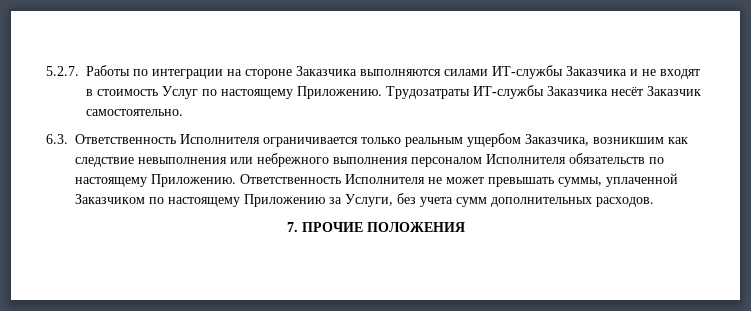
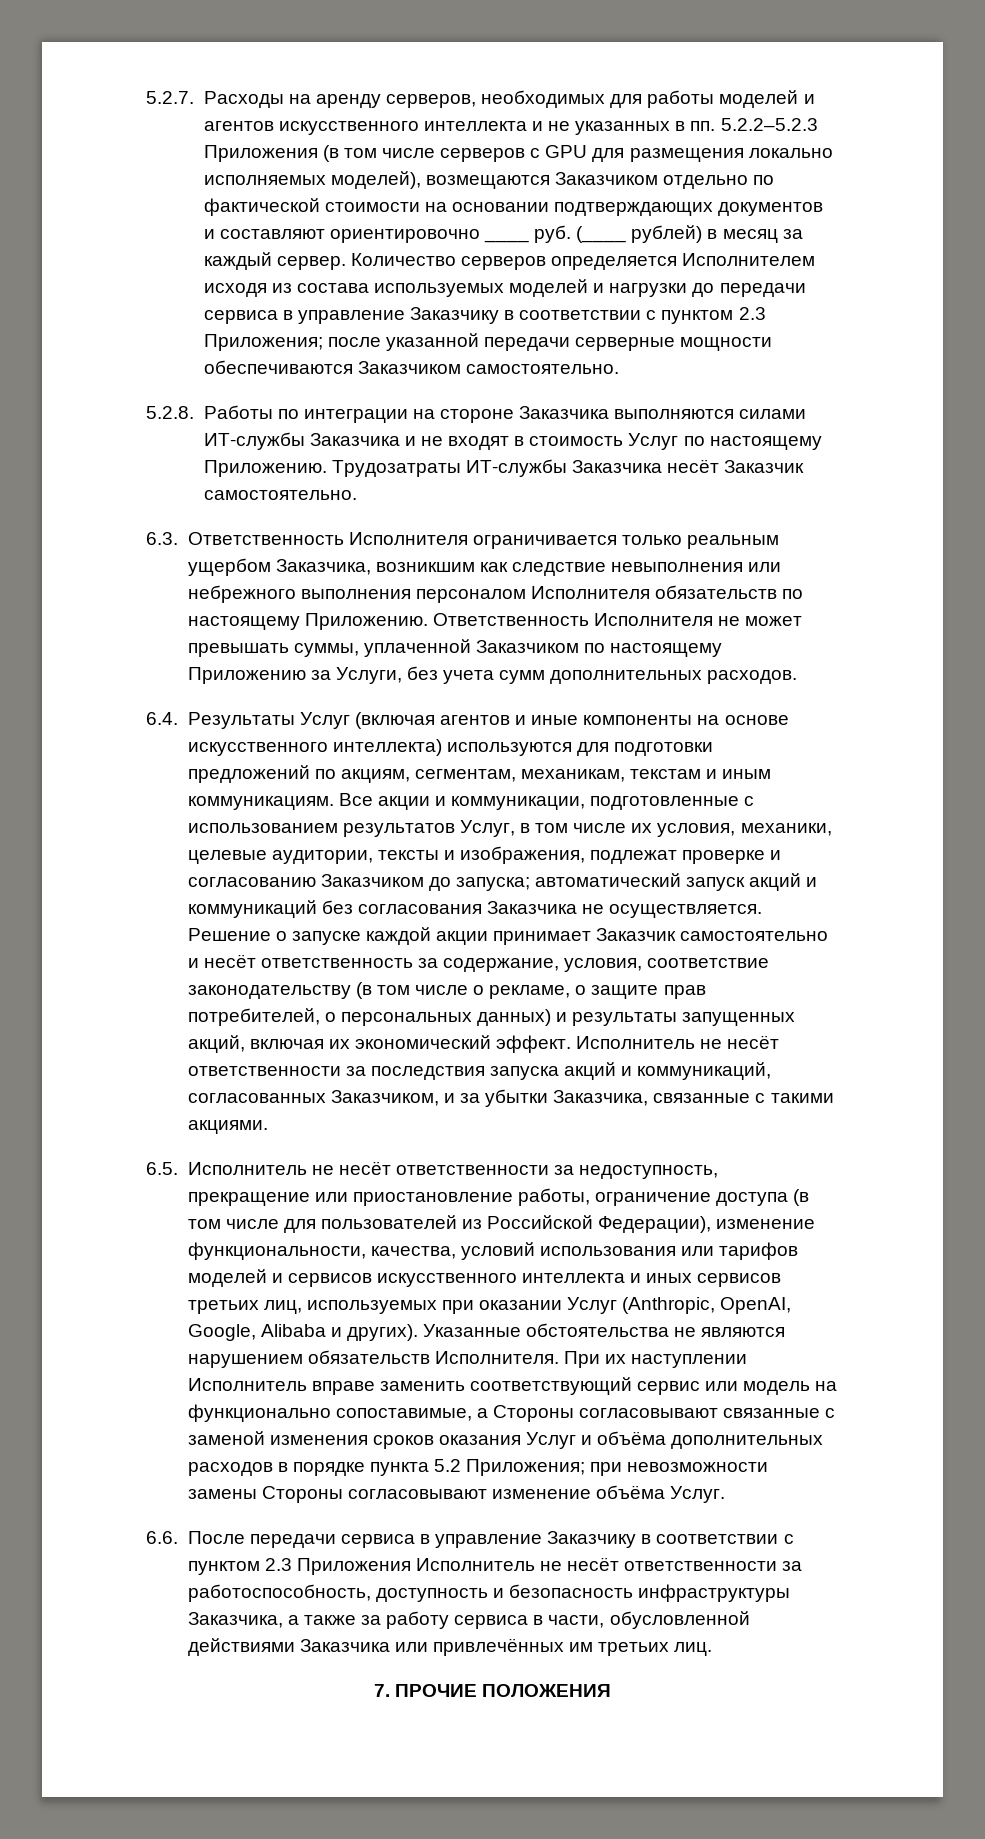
- 5.2.7. Работы по интеграции на стороне Заказчика выполняются силами ИТ-службы Заказчика и не входят в стоимость Услуг по настоящему Приложению.
+ 5.2.7. Расходы на аренду серверов, необходимых для работы моделей и агентов искусственного интеллекта и не указанных в пп. 5.2.2–5.2.3 Приложения (в том числе серверов с GPU для размещения локально исполняемых моделей), возмещаются Заказчиком отдельно по фактической стоимости на основании подтверждающих документов и составляют ориентировочно ____ руб. (____ рублей) в месяц за каждый сервер. Количество серверов определяется Исполнителем исходя из состава используемых моделей и нагрузки до передачи сервиса в управление Заказчику в соответствии с пунктом 2.3 Приложения; после указанной передачи серверные мощности обеспечиваются Заказчиком самостоятельно.
+ 5.2.8. Работы по интеграции на стороне Заказчика выполняются силами ИТ-службы Заказчика и не входят в стоимость Услуг по настоящему Приложению.
+ 6.4. Результаты Услуг (включая агентов и иные компоненты на основе искусственного интеллекта) используются для подготовки предложений по акциям, сегментам, механикам, текстам и иным коммуникациям. Все акции и коммуникации, подготовленные с использованием результатов Услуг, в том числе их условия, механики, целевые аудитории, тексты и изображения, подлежат проверке и согласованию Заказчиком до запуска; автоматический запуск акций и коммуникаций без согласования Заказчика не осуществляется. Решение о запуске каждой акции принимает Заказчик самостоятельно и несёт ответственность за содержание, условия, соответствие законодательству (в том числе о рекламе, о защите прав потребителей, о персональных данных) и результаты запущенных акций, включая их экономический эффект. Исполнитель не несёт ответственности за последствия запуска акций и коммуникаций, согласованных Заказчиком, и за убытки Заказчика, связанные с такими акциями.
+ 6.5. Исполнитель не несёт ответственности за недоступность, прекращение или приостановление работы, ограничение доступа (в том числе для пользователей из Российской Федерации), изменение функциональности, качества, условий использования или тарифов моделей и сервисов искусственного интеллекта и иных сервисов третьих лиц, используемых при оказании Услуг (Anthropic, OpenAI, Google, Alibaba и других). Указанные обстоятельства не являются нарушением обязательств Исполнителя. При их наступлении Исполнитель вправе заменить соответствующий сервис или модель на функционально сопоставимые, а Стороны согласовывают связанные с заменой изменения сроков оказания Услуг и объёма дополнительных расходов в порядке пункта 5.2 Приложения; при невозможности замены Стороны согласовывают изменение объёма Услуг.
+ 6.6. После передачи сервиса в управление Заказчику в соответствии с пунктом 2.3 Приложения Исполнитель не несёт ответственности за работоспособность, доступность и безопасность инфраструктуры Заказчика, а также за работу сервиса в части, обусловленной действиями Заказчика или привлечённых им третьих лиц.

